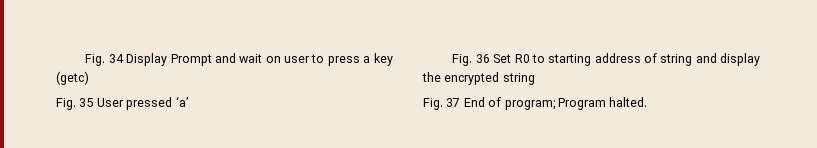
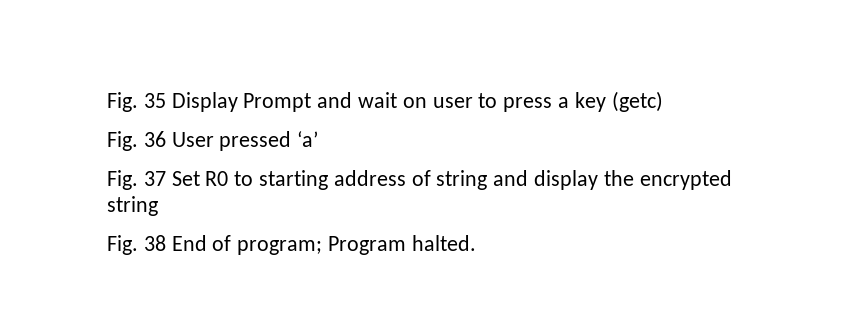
- Fig. 34 Display Prompt and wait on user to press a key (getc)
+ Fig. 35 Display Prompt and wait on user to press a key (getc)
- Fig. 35 User pressed ‘a’
+ Fig. 36 User pressed ‘a’
- Fig. 36 Set R0 to starting address of string and display the encrypted string
+ Fig. 37 Set R0 to starting address of string and display the encrypted string
- Fig. 37 End of program; Program halted.
+ Fig. 38 End of program; Program halted.

